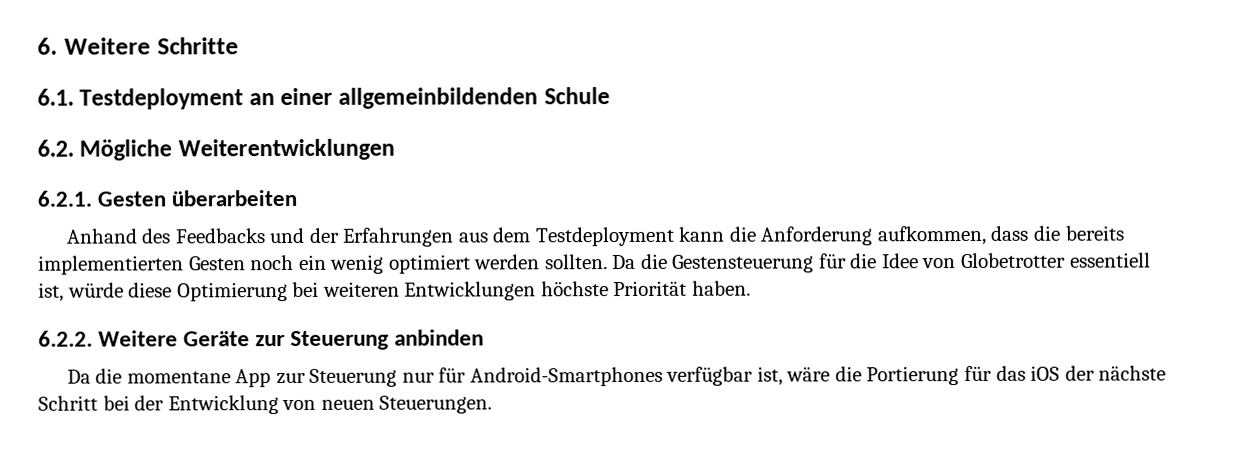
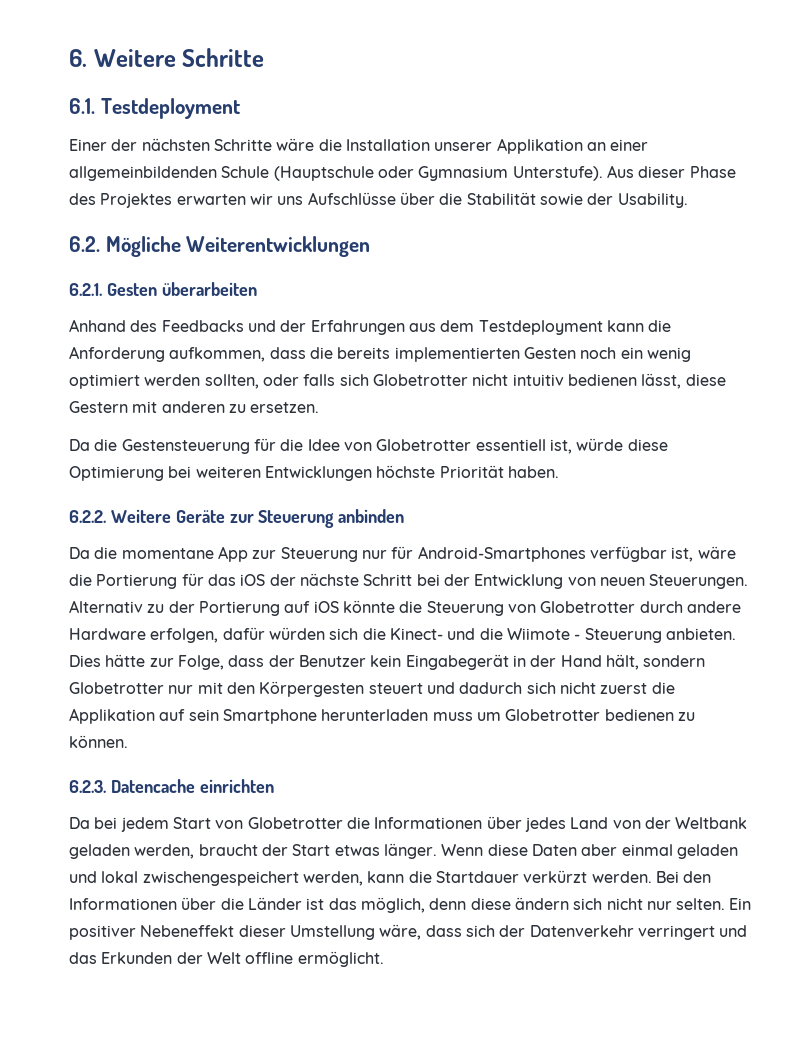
- 6.1. Testdeployment an einer allgemeinbildenden Schule
+ 6.1. Testdeployment
+ Einer der nächsten Schritte wäre die Installation unserer Applikation an einer allgemeinbildenden Schule (Hauptschule oder Gymnasium Unterstufe). Aus dieser Phase des Projektes erwarten wir uns Aufschlüsse über die Stabilität sowie der Usability.
- Anhand des Feedbacks und der Erfahrungen aus dem Testdeployment kann die Anforderung aufkommen, dass die bereits implementierten Gesten noch ein wenig optimiert werden sollten. Da die Gestensteuerung für die Idee von Globetrotter essentiell ist, würde diese Optimierung bei weiteren Entwicklungen höchste Priorität haben.
+ Anhand des Feedbacks und der Erfahrungen aus dem Testdeployment kann die Anforderung aufkommen, dass die bereits implementierten Gesten noch ein wenig optimiert werden sollten, oder falls sich Globetrotter nicht intuitiv bedienen lässt, diese Gestern mit anderen zu ersetzen.
+ Da die Gestensteuerung für die Idee von Globetrotter essentiell ist, würde diese Optimierung bei weiteren Entwicklungen höchste Priorität haben.
+ Alternativ zu der Portierung auf iOS könnte die Steuerung von Globetrotter durch andere Hardware erfolgen, dafür würden sich die Kinect- und die Wiimote - Steuerung anbieten. Dies hätte zur Folge, dass der Benutzer kein Eingabegerät in der Hand hält, sondern Globetrotter nur mit den Körpergesten steuert und dadurch sich nicht zuerst die Applikation auf sein Smartphone herunterladen muss um Globetrotter bedienen zu können.
+ 6.2.3. Datencache einrichten
+ Da bei jedem Start von Globetrotter die Informationen über jedes Land von der Weltbank geladen werden, braucht der Start etwas länger. Wenn diese Daten aber einmal geladen und lokal zwischengespeichert werden, kann die Startdauer verkürzt werden. Bei den Informationen über die Länder ist das möglich, denn diese ändern sich nicht nur selten. Ein positiver Nebeneffekt dieser Umstellung wäre, dass sich der Datenverkehr verringert und das Erkunden der Welt offline ermöglicht.

